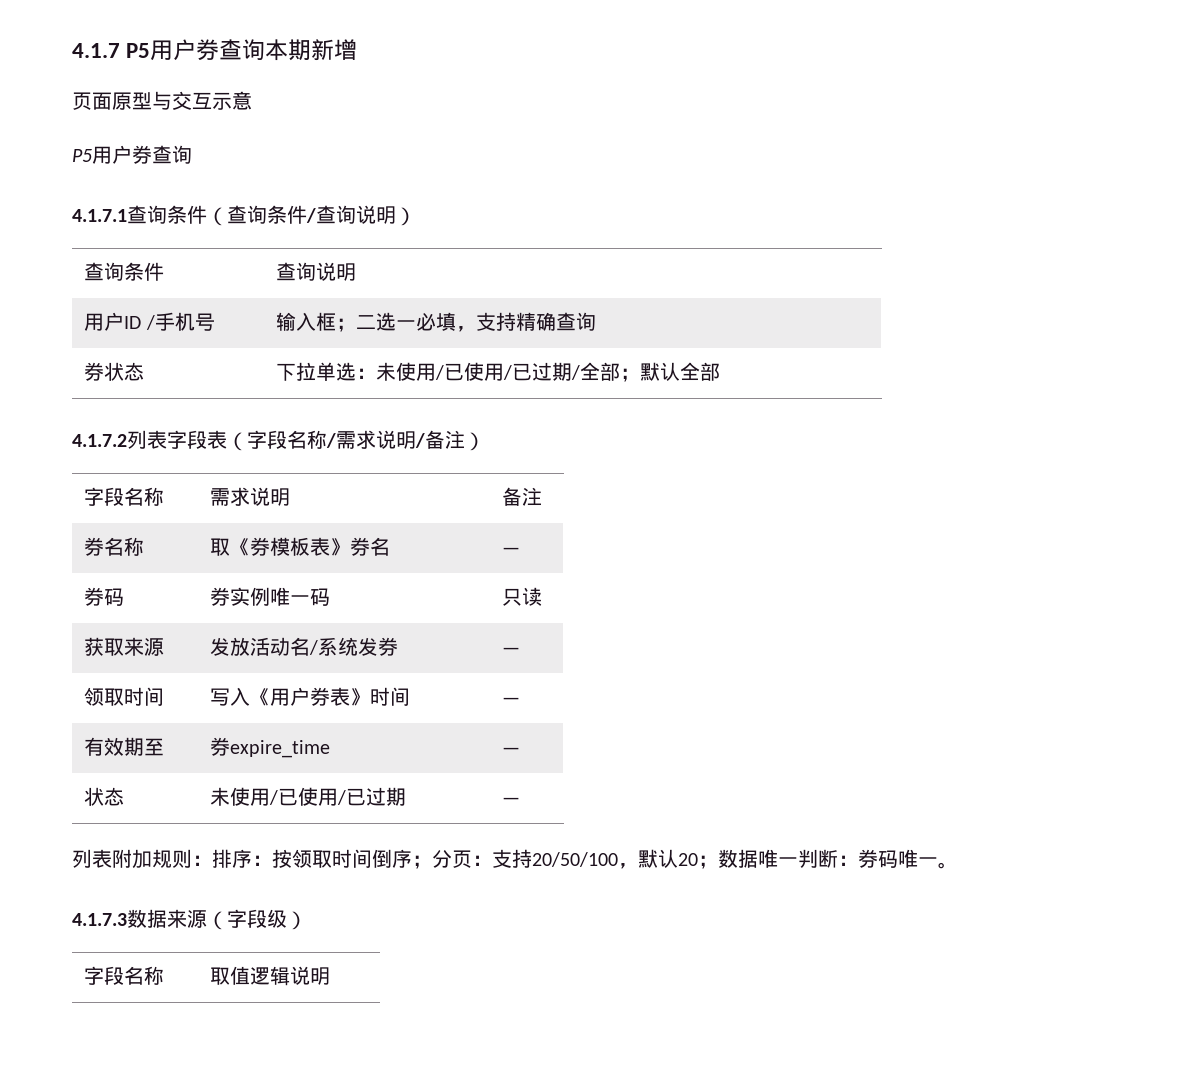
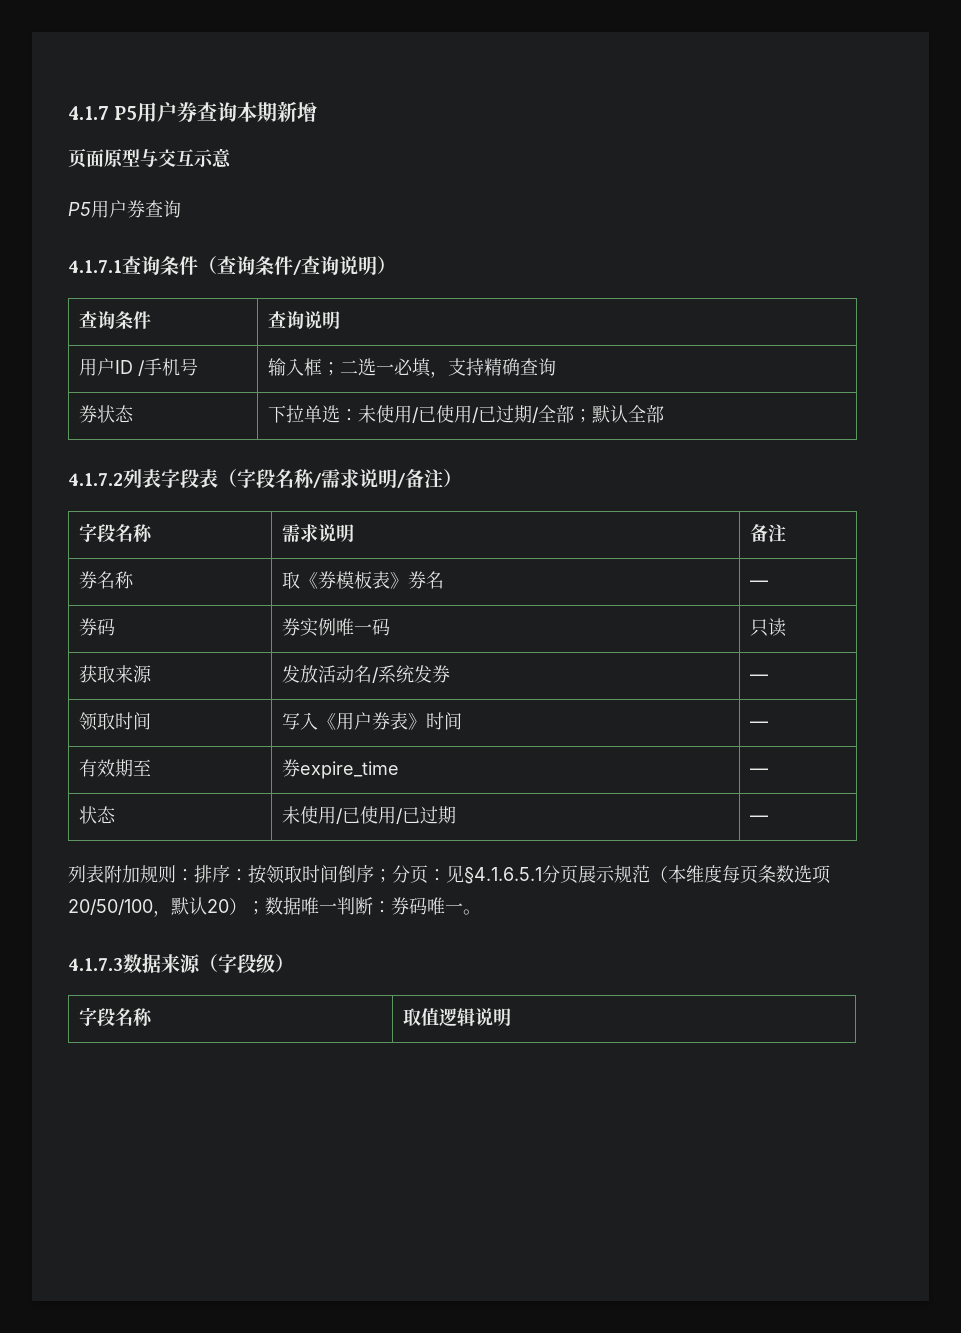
- 列表附加规则：排序：按领取时间倒序；分页：支持20/50/100，默认20；数据唯一判断：券码唯一。
+ 列表附加规则：排序：按领取时间倒序；分页：见§4.1.6.5.1分页展示规范（本维度每页条数选项20/50/100，默认20）；数据唯一判断：券码唯一。

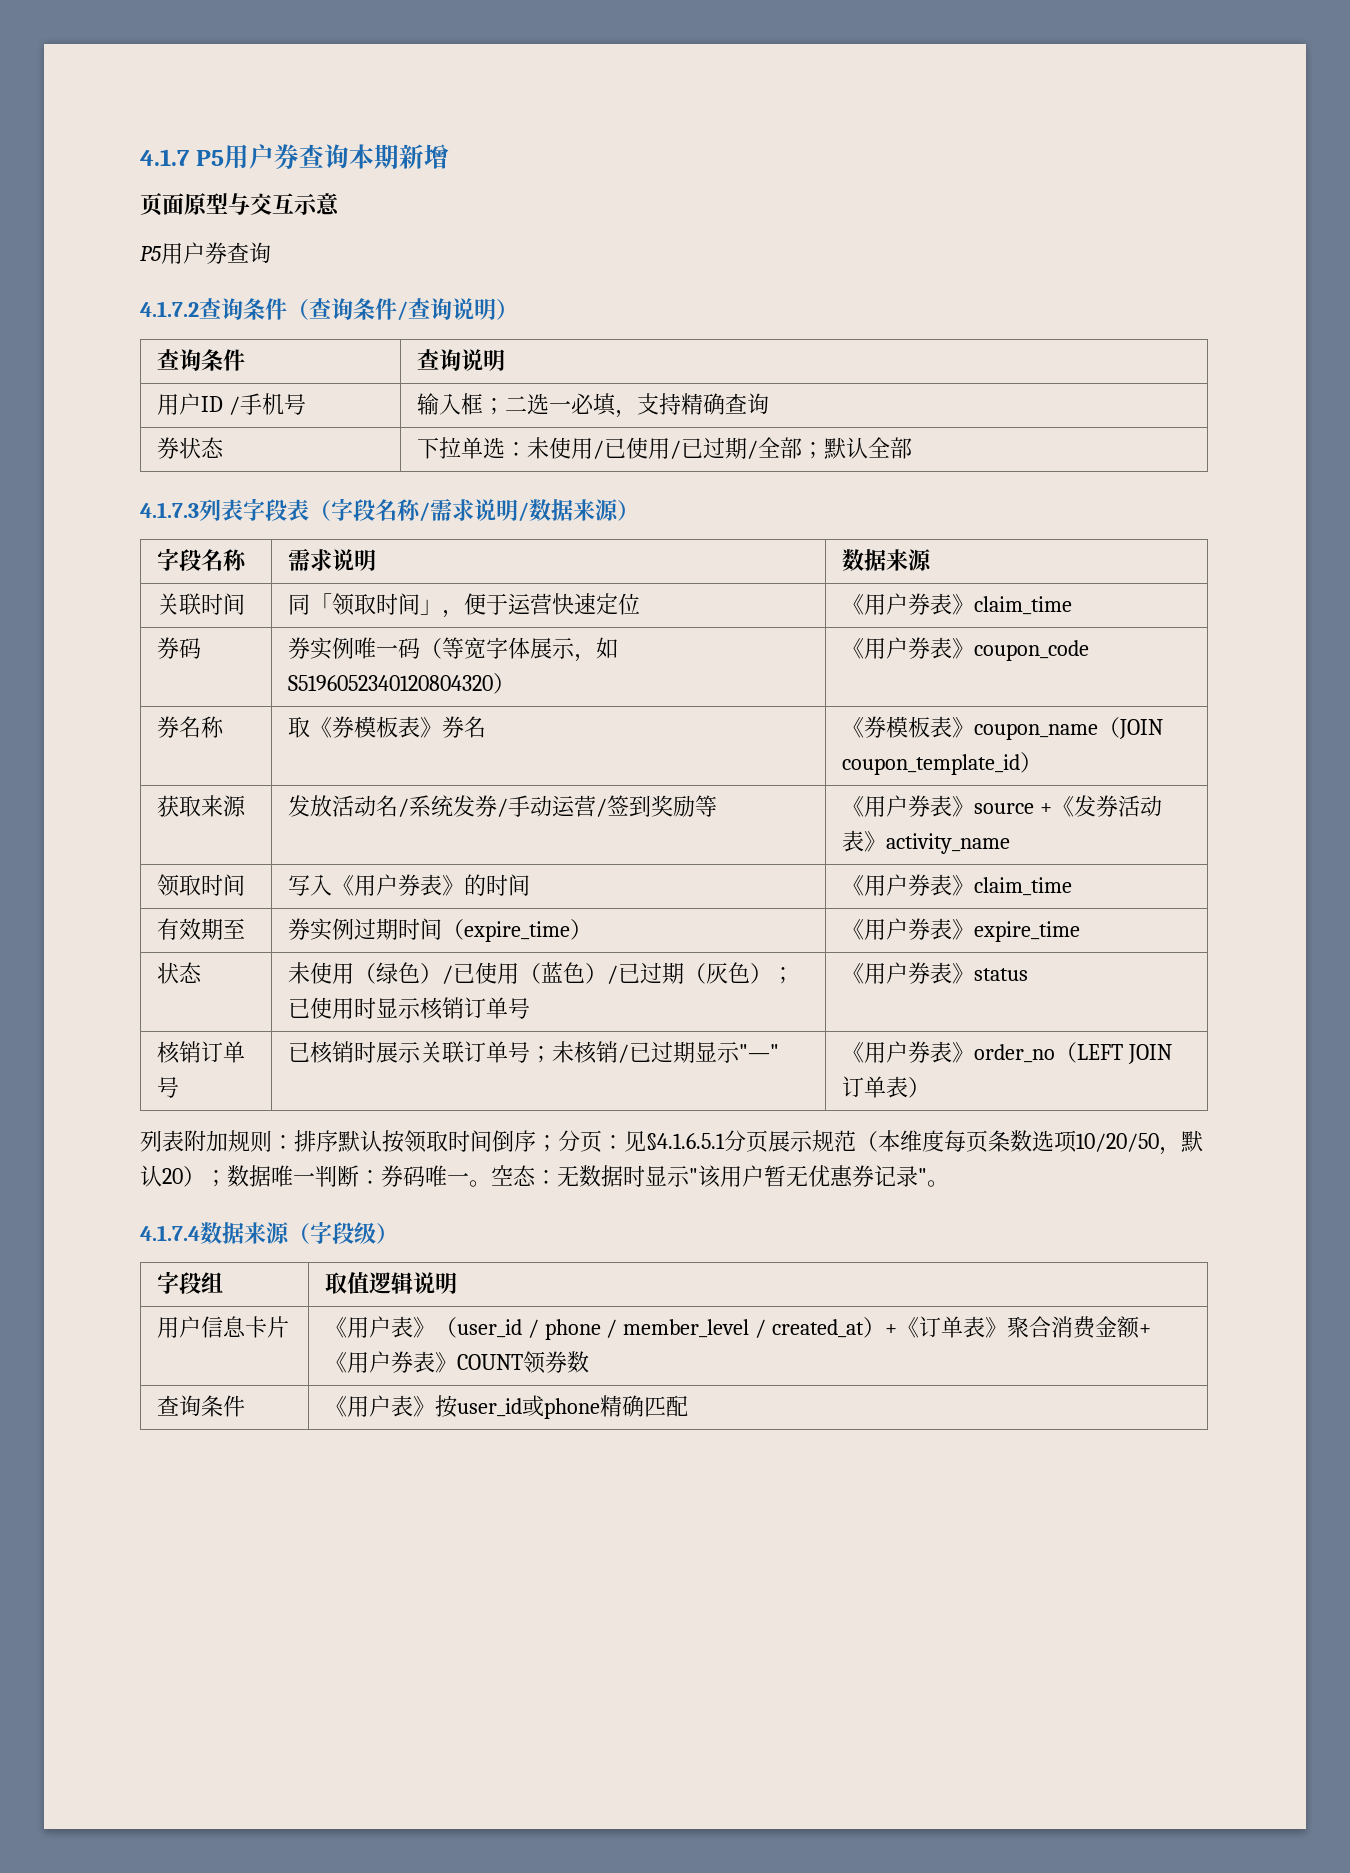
- 4.1.7.1查询条件（查询条件/查询说明）
+ 4.1.7.2查询条件（查询条件/查询说明）
- 4.1.7.2列表字段表（字段名称/需求说明/备注）
+ 4.1.7.3列表字段表（字段名称/需求说明/数据来源）
- 字段名称 | 需求说明 | 备注
+ 字段名称 | 需求说明 | 数据来源
+ 关联时间 | 同「领取时间」，便于运营快速定位 | 《用户券表》claim_time
+ 券码 | 券实例唯一码（等宽字体展示，如S5196052340120804320） | 《用户券表》coupon_code
- 券名称 | 取《券模板表》券名 | —
- 券码 | 券实例唯一码 | 只读
+ 券名称 | 取《券模板表》券名 | 《券模板表》coupon_name（JOIN coupon_template_id）
- 获取来源 | 发放活动名/系统发券 | —
+ 获取来源 | 发放活动名/系统发券/手动运营/签到奖励等 | 《用户券表》source +《发券活动表》activity_name
- 领取时间 | 写入《用户券表》时间 | —
+ 领取时间 | 写入《用户券表》的时间 | 《用户券表》claim_time
- 有效期至 | 券expire_time | —
+ 有效期至 | 券实例过期时间（expire_time） | 《用户券表》expire_time
- 状态 | 未使用/已使用/已过期 | —
+ 状态 | 未使用（绿色）/已使用（蓝色）/已过期（灰色）；已使用时显示核销订单号 | 《用户券表》status
+ 核销订单号 | 已核销时展示关联订单号；未核销/已过期显示"—" | 《用户券表》order_no（LEFT JOIN订单表）
- 列表附加规则：排序：按领取时间倒序；分页：见§4.1.6.5.1分页展示规范（本维度每页条数选项20/50/100，默认20）；数据唯一判断：券码唯一。
- 4.1.7.3数据来源（字段级）
+ 列表附加规则：排序默认按领取时间倒序；分页：见§4.1.6.5.1分页展示规范（本维度每页条数选项10/20/50，默认20）；数据唯一判断：券码唯一。空态：无数据时显示"该用户暂无优惠券记录"。
+ 4.1.7.4数据来源（字段级）
- 字段名称 | 取值逻辑说明
+ 字段组 | 取值逻辑说明
+ 用户信息卡片 | 《用户表》（user_id / phone / member_level / created_at）+《订单表》聚合消费金额+《用户券表》COUNT领券数
+ 查询条件 | 《用户表》按user_id或phone精确匹配

